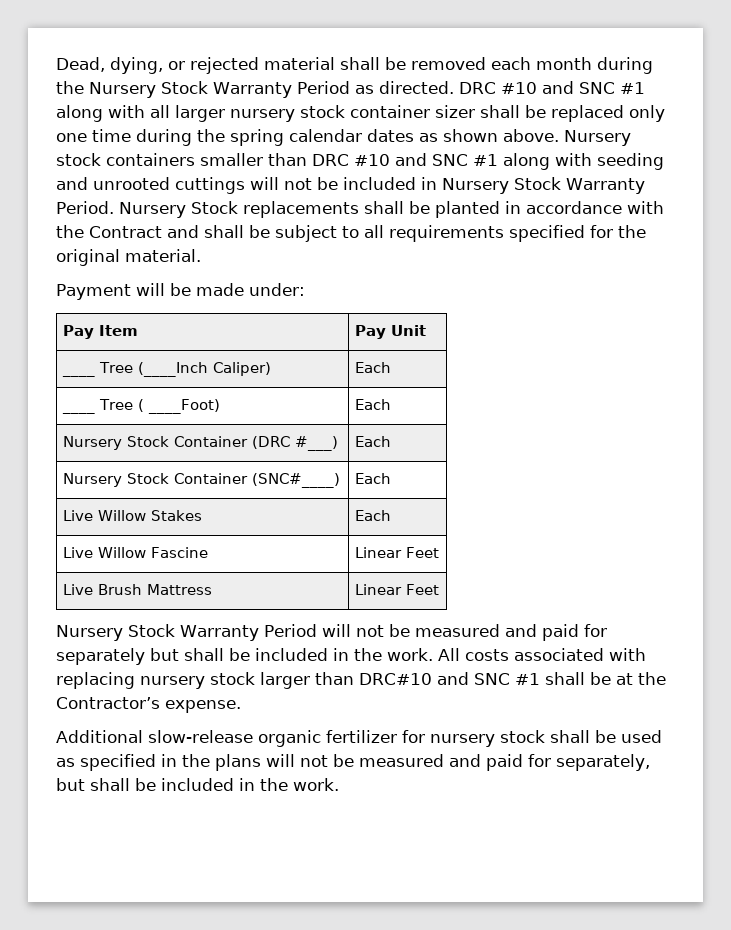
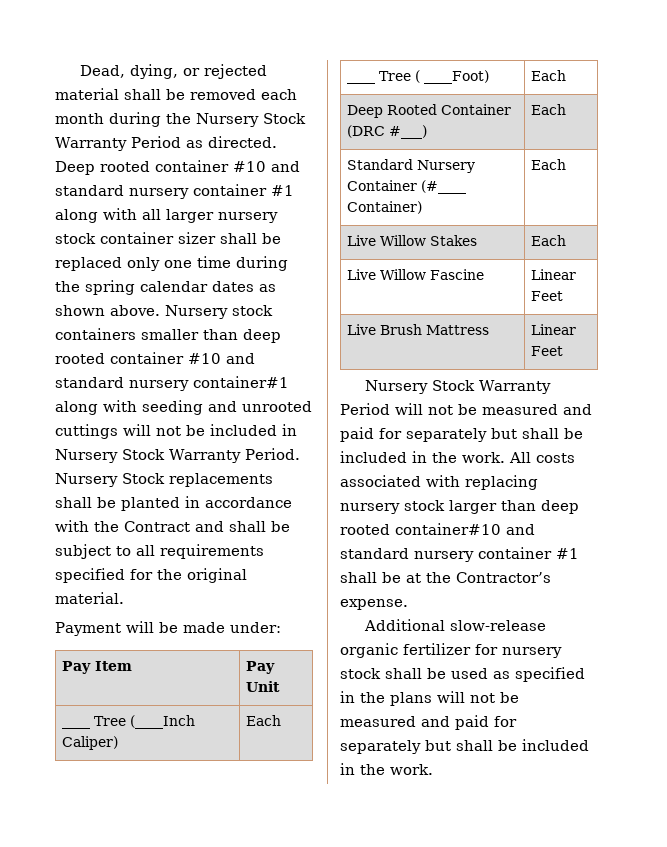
- DRC #10 and SNC #1 along with all larger nursery stock container sizer shall be replaced only one time during the spring calendar dates as shown above.
+ Deep rooted container #10 and standard nursery container #1 along with all larger nursery stock container sizer shall be replaced only one time during the spring calendar dates as shown above.
- Nursery stock containers smaller than DRC #10 and SNC #1 along with seeding and unrooted cuttings will not be included in Nursery Stock Warranty Period.
+ Nursery stock containers smaller than deep rooted container #10 and standard nursery container#1 along with seeding and unrooted cuttings will not be included in Nursery Stock Warranty Period.
- Nursery Stock Container (DRC #___) | Each
+ Deep Rooted Container (DRC #___) | Each
- Nursery Stock Container (SNC#____) | Each
+ Standard Nursery Container (#____ Container) | Each
- All costs associated with replacing nursery stock larger than DRC#10 and SNC #1 shall be at the Contractor’s expense.
+ All costs associated with replacing nursery stock larger than deep rooted container#10 and standard nursery container #1 shall be at the Contractor’s expense.
- Additional slow-release organic fertilizer for nursery stock shall be used as specified in the plans will not be measured and paid for separately, but shall be included in the work.
+ Additional slow-release organic fertilizer for nursery stock shall be used as specified in the plans will not be measured and paid for separately but shall be included in the work.

